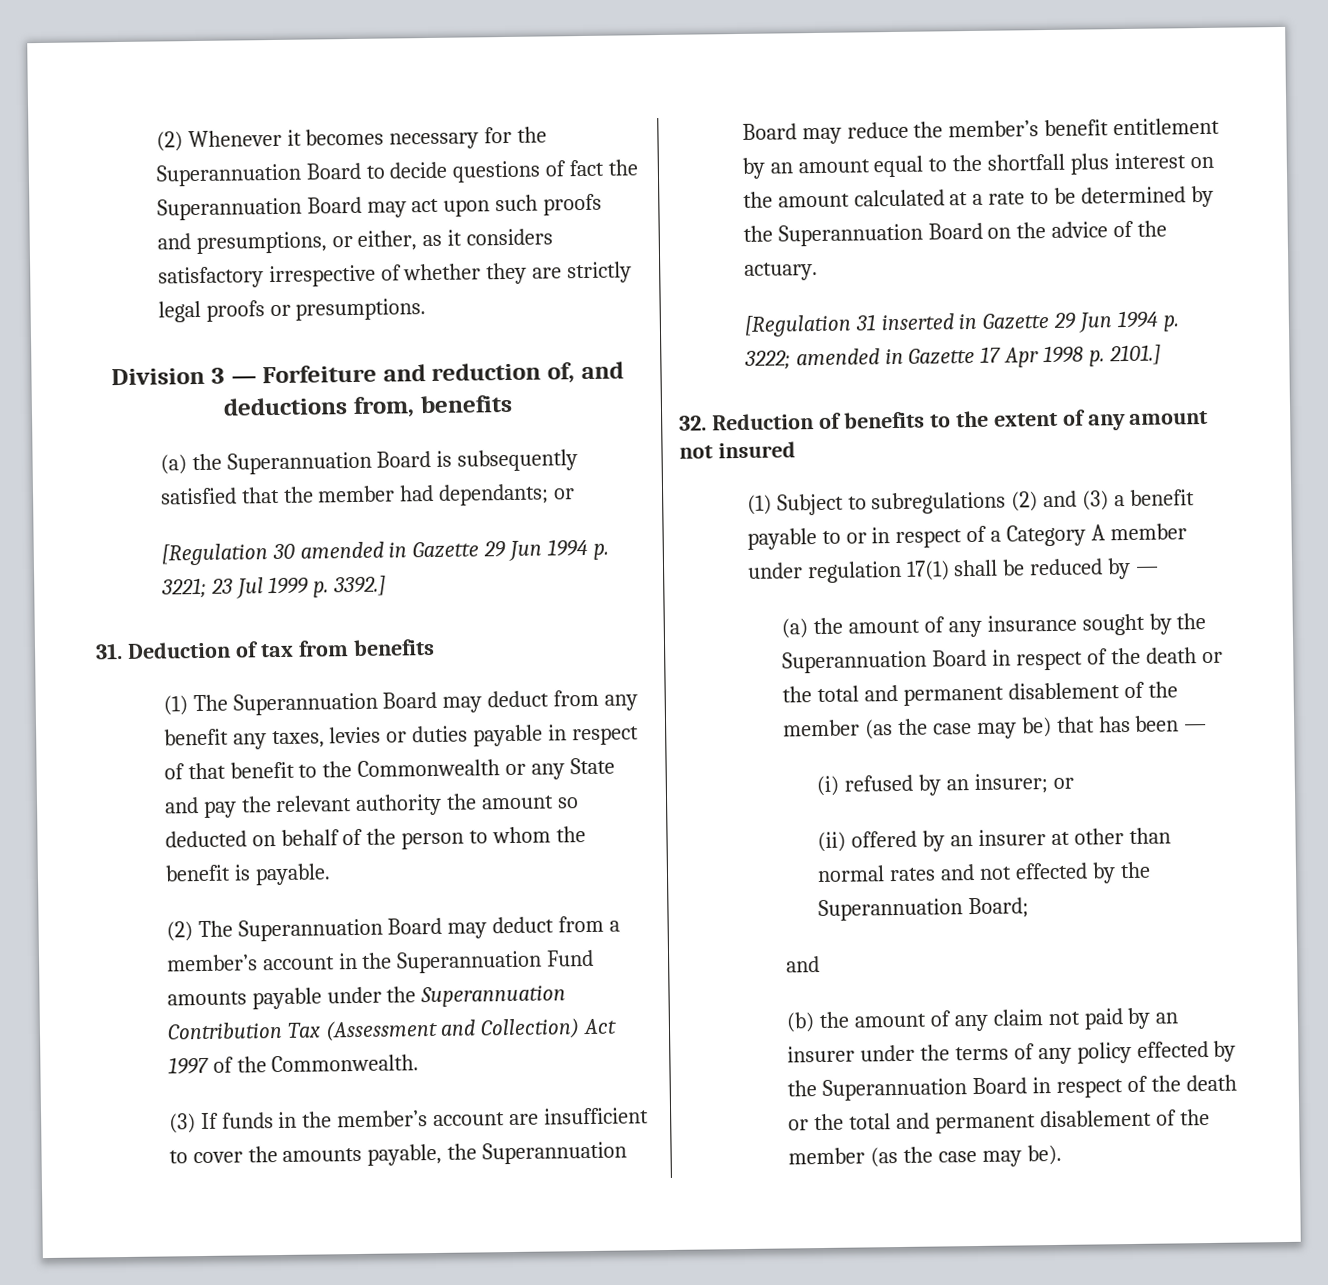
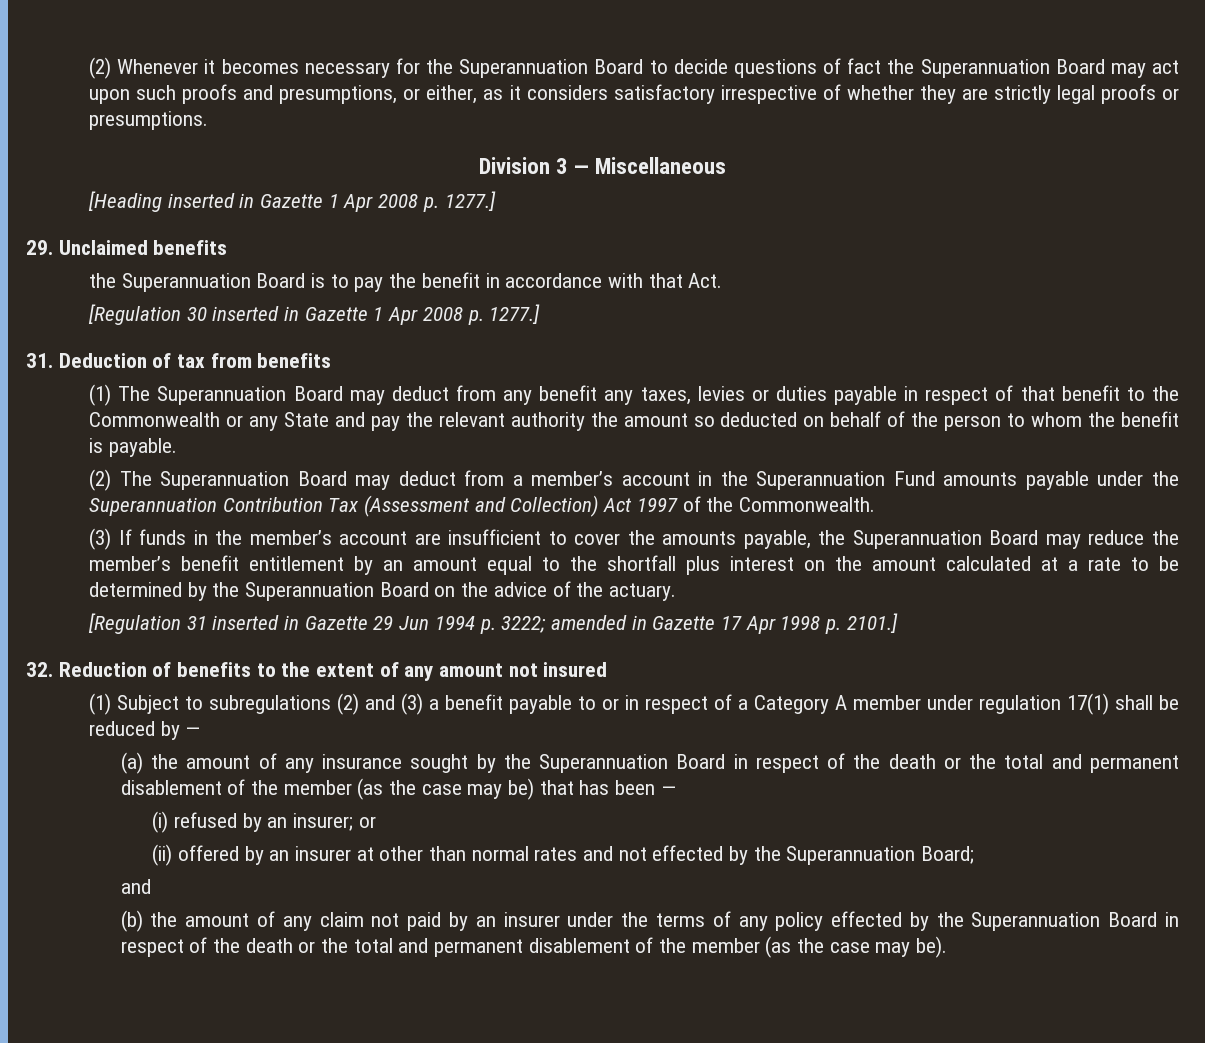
- Division 3 — Forfeiture and reduction of, and deductions from, benefits
- (a) the Superannuation Board is subsequently satisfied that the member had dependants; or
+ Division 3 — Miscellaneous
+ [Heading inserted in Gazette 1 Apr 2008 p. 1277.]
+ 29. Unclaimed benefits
+ the Superannuation Board is to pay the benefit in accordance with that Act.
- [Regulation 30 amended in Gazette 29 Jun 1994 p. 3221; 23 Jul 1999 p. 3392.]
+ [Regulation 30 inserted in Gazette 1 Apr 2008 p. 1277.]

